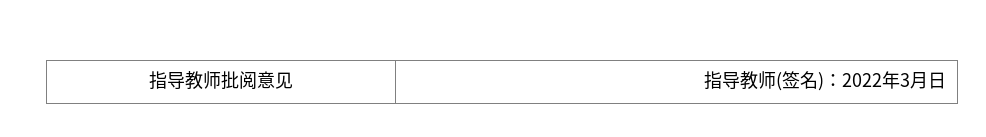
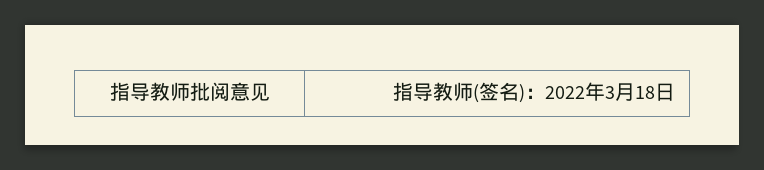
- 指导教师批阅意见 | 指导教师(签名)：2022年3月日
+ 指导教师批阅意见 | 指导教师(签名)：2022年3月18日

